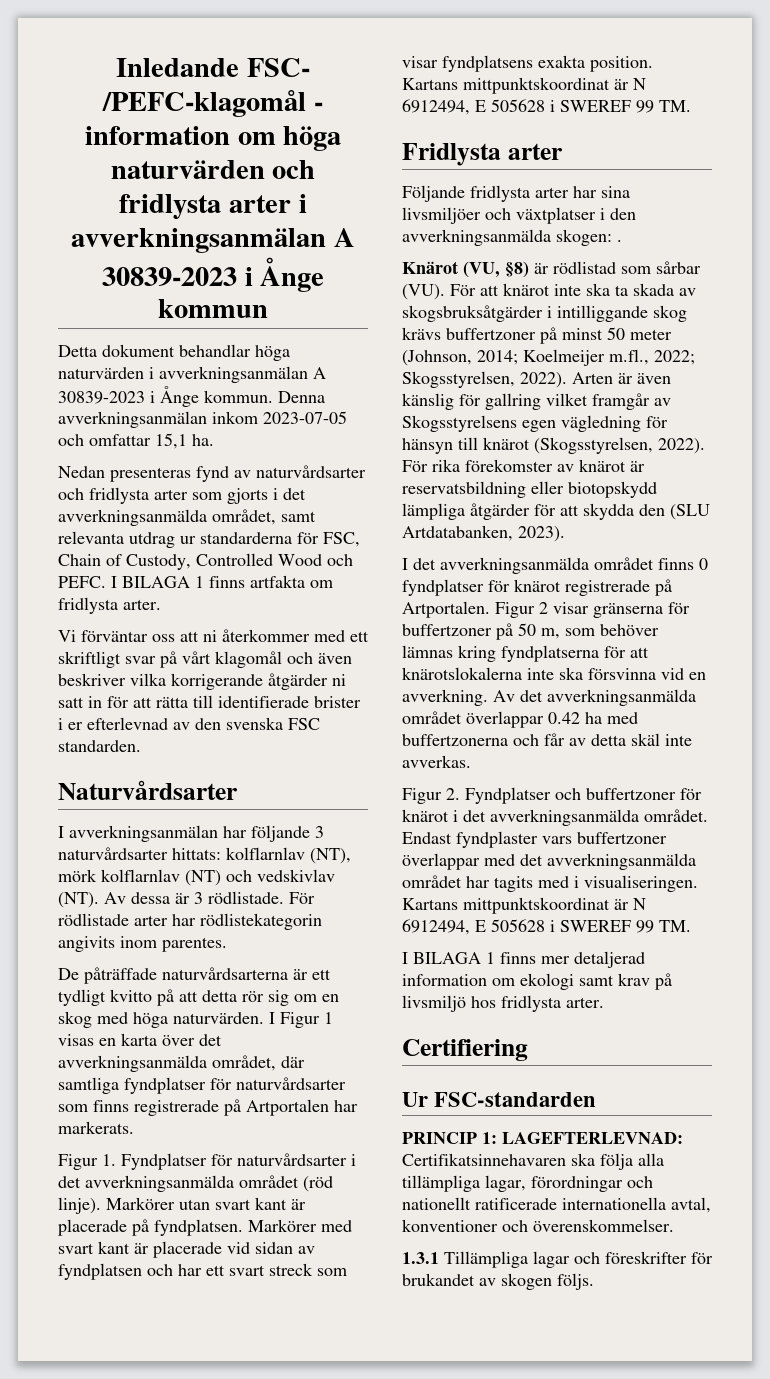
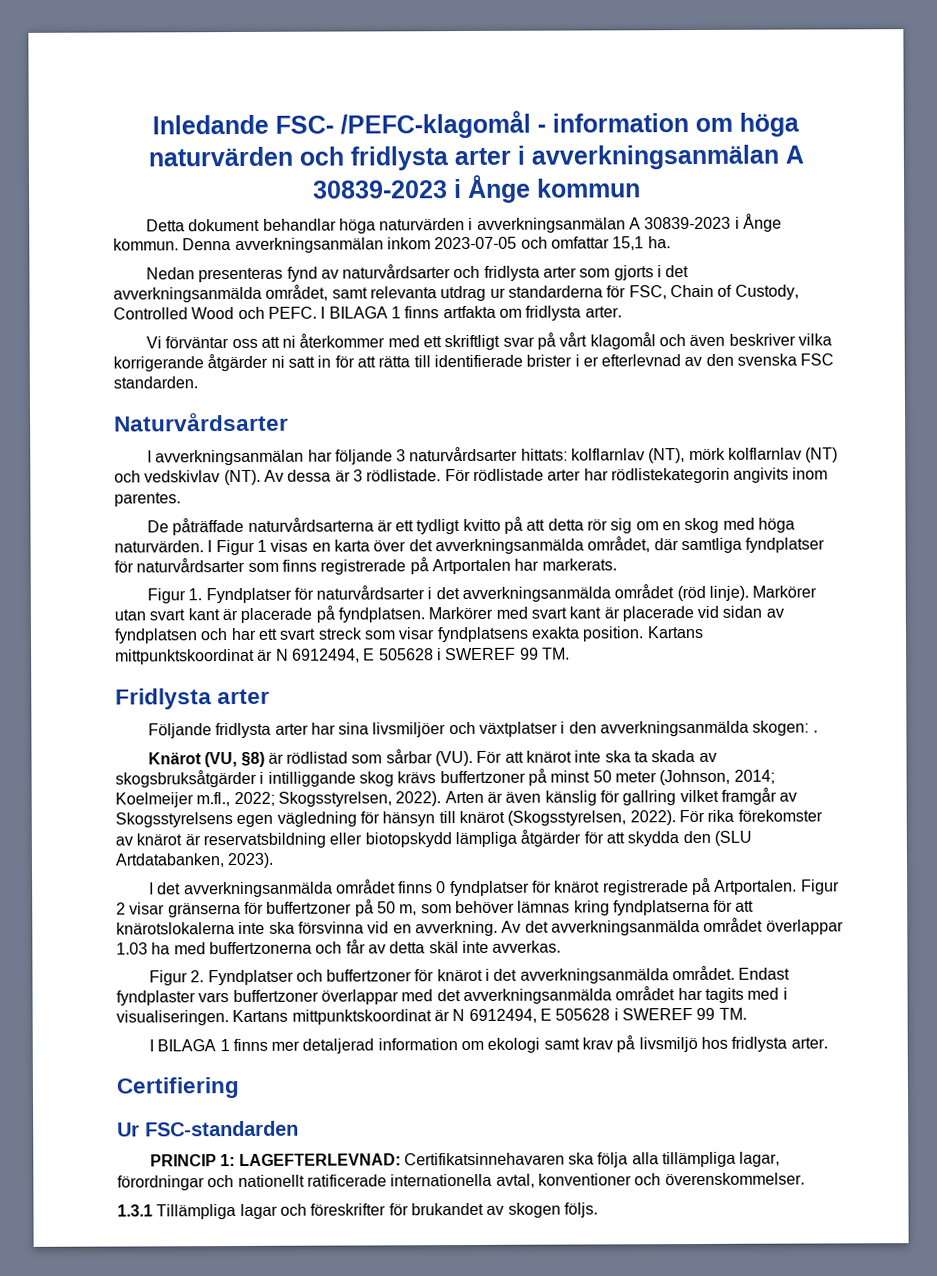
- Av det avverkningsanmälda området överlappar 0.42 ha med buffertzonerna och får av detta skäl inte avverkas.
+ Av det avverkningsanmälda området överlappar 1.03 ha med buffertzonerna och får av detta skäl inte avverkas.

